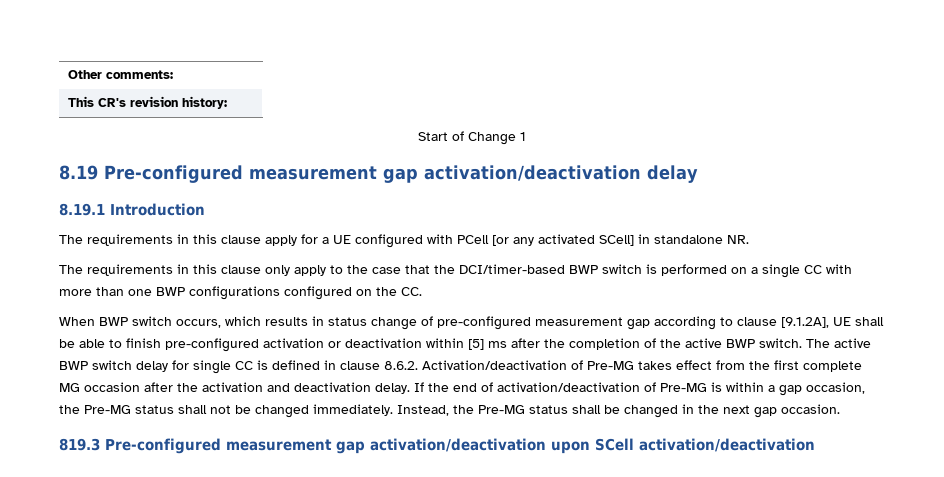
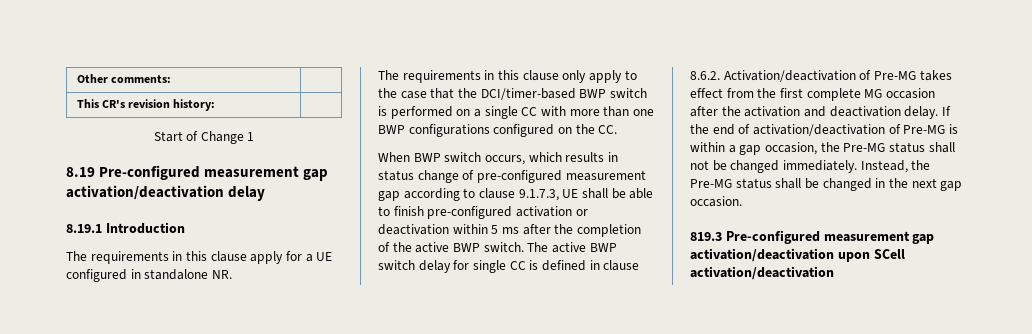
- The requirements in this clause apply for a UE configured with PCell [or any activated SCell] in standalone NR.
+ The requirements in this clause apply for a UE configured in standalone NR.
- When BWP switch occurs, which results in status change of pre-configured measurement gap according to clause [9.1.2A], UE shall be able to finish pre-configured activation or deactivation within [5] ms after the completion of the active BWP switch.
+ When BWP switch occurs, which results in status change of pre-configured measurement gap according to clause 9.1.7.3, UE shall be able to finish pre-configured activation or deactivation within 5 ms after the completion of the active BWP switch.

